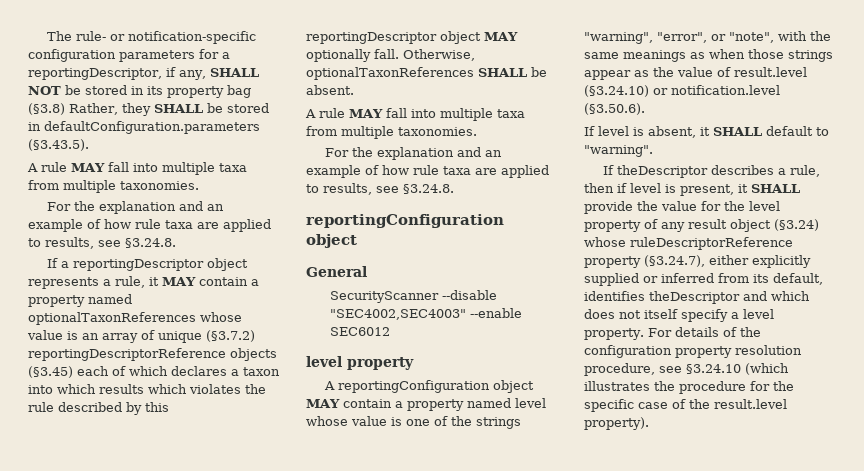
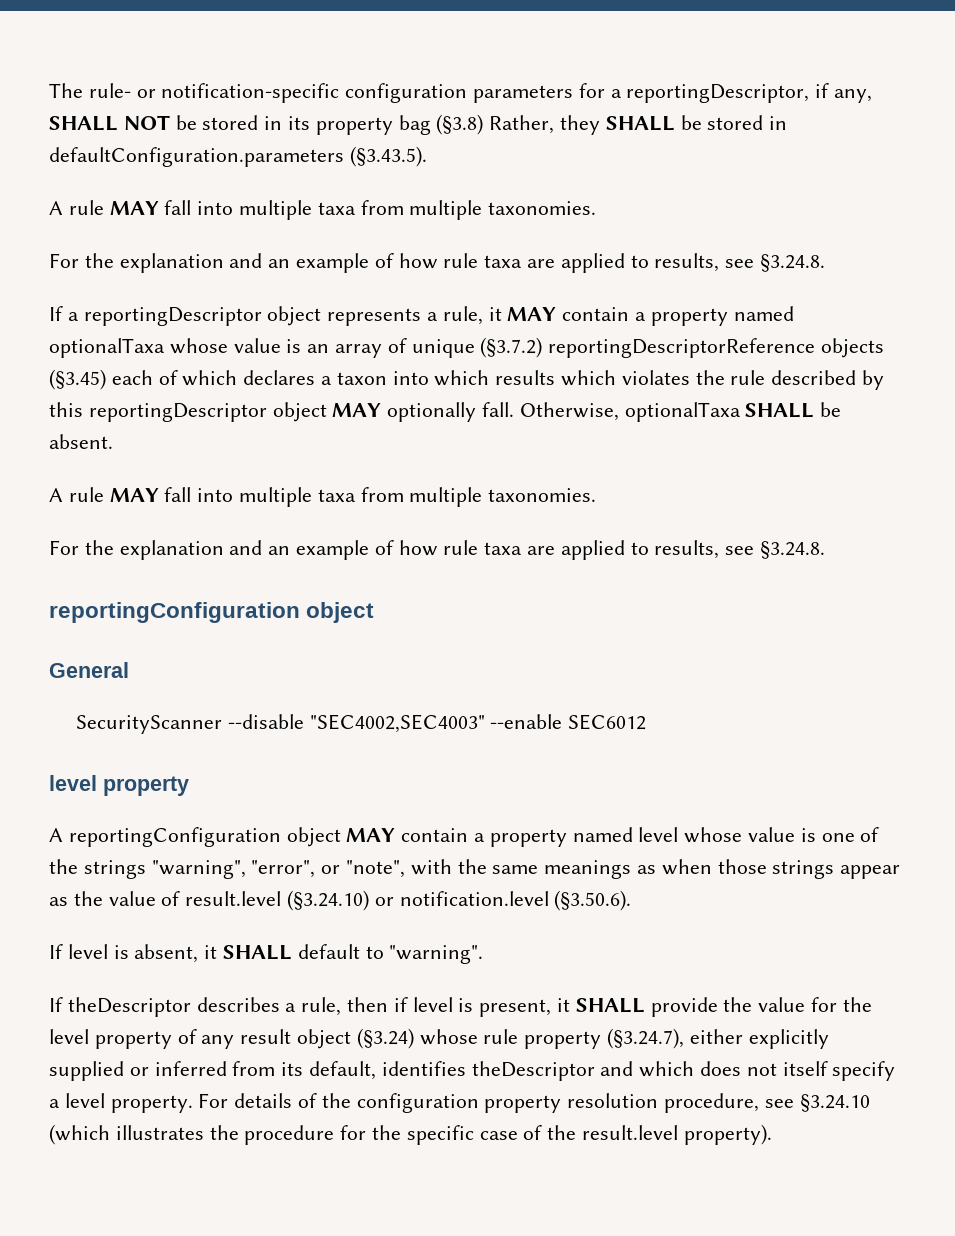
- If a reportingDescriptor object represents a rule, it MAY contain a property named optionalTaxonReferences whose value is an array of unique (§3.7.2) reportingDescriptorReference objects (§3.45) each of which declares a taxon into which results which violates the rule described by this reportingDescriptor object MAY optionally fall.
+ If a reportingDescriptor object represents a rule, it MAY contain a property named optionalTaxa whose value is an array of unique (§3.7.2) reportingDescriptorReference objects (§3.45) each of which declares a taxon into which results which violates the rule described by this reportingDescriptor object MAY optionally fall.
- Otherwise, optionalTaxonReferences SHALL be absent.
+ Otherwise, optionalTaxa SHALL be absent.
- If theDescriptor describes a rule, then if level is present, it SHALL provide the value for the level property of any result object (§3.24) whose ruleDescriptorReference property (§3.24.7), either explicitly supplied or inferred from its default, identifies theDescriptor and which does not itself specify a level property.
+ If theDescriptor describes a rule, then if level is present, it SHALL provide the value for the level property of any result object (§3.24) whose rule property (§3.24.7), either explicitly supplied or inferred from its default, identifies theDescriptor and which does not itself specify a level property.

